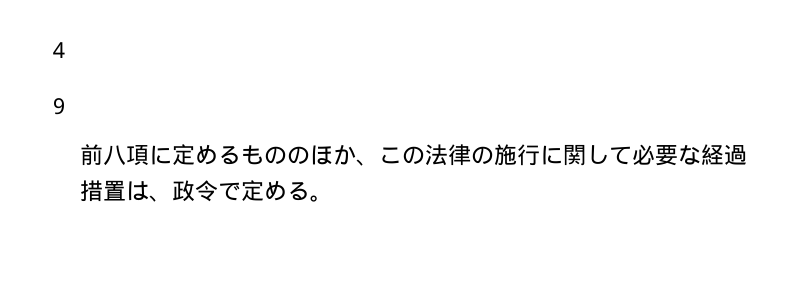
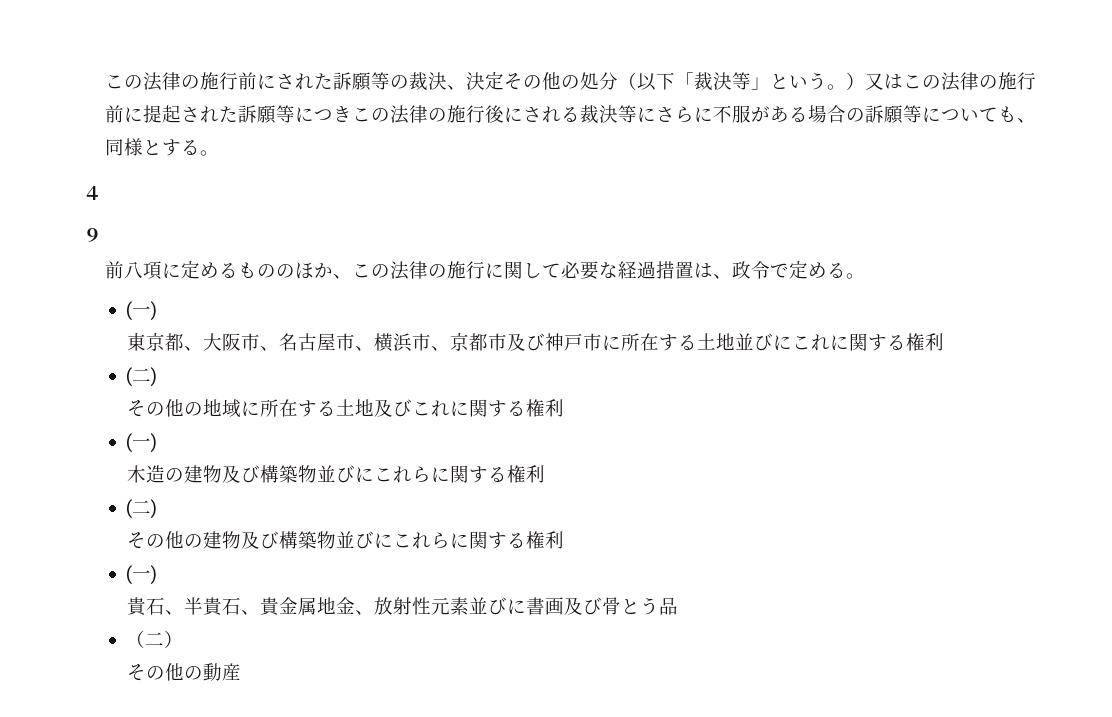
+ この法律の施行前にされた訴願等の裁決、決定その他の処分（以下「裁決等」という。）又はこの法律の施行前に提起された訴願等につきこの法律の施行後にされる裁決等にさらに不服がある場合の訴願等についても、同様とする。
  前八項に定めるもののほか、この法律の施行に関して必要な経過措置は、政令で定める。
+ (一)
+ 東京都、大阪市、名古屋市、横浜市、京都市及び神戸市に所在する土地並びにこれに関する権利
+ (二)
+ その他の地域に所在する土地及びこれに関する権利
+ (一)
+ 木造の建物及び構築物並びにこれらに関する権利
+ (二)
+ その他の建物及び構築物並びにこれらに関する権利
+ (一)
+ 貴石、半貴石、貴金属地金、放射性元素並びに書画及び骨とう品
+ （二）
+ その他の動産

